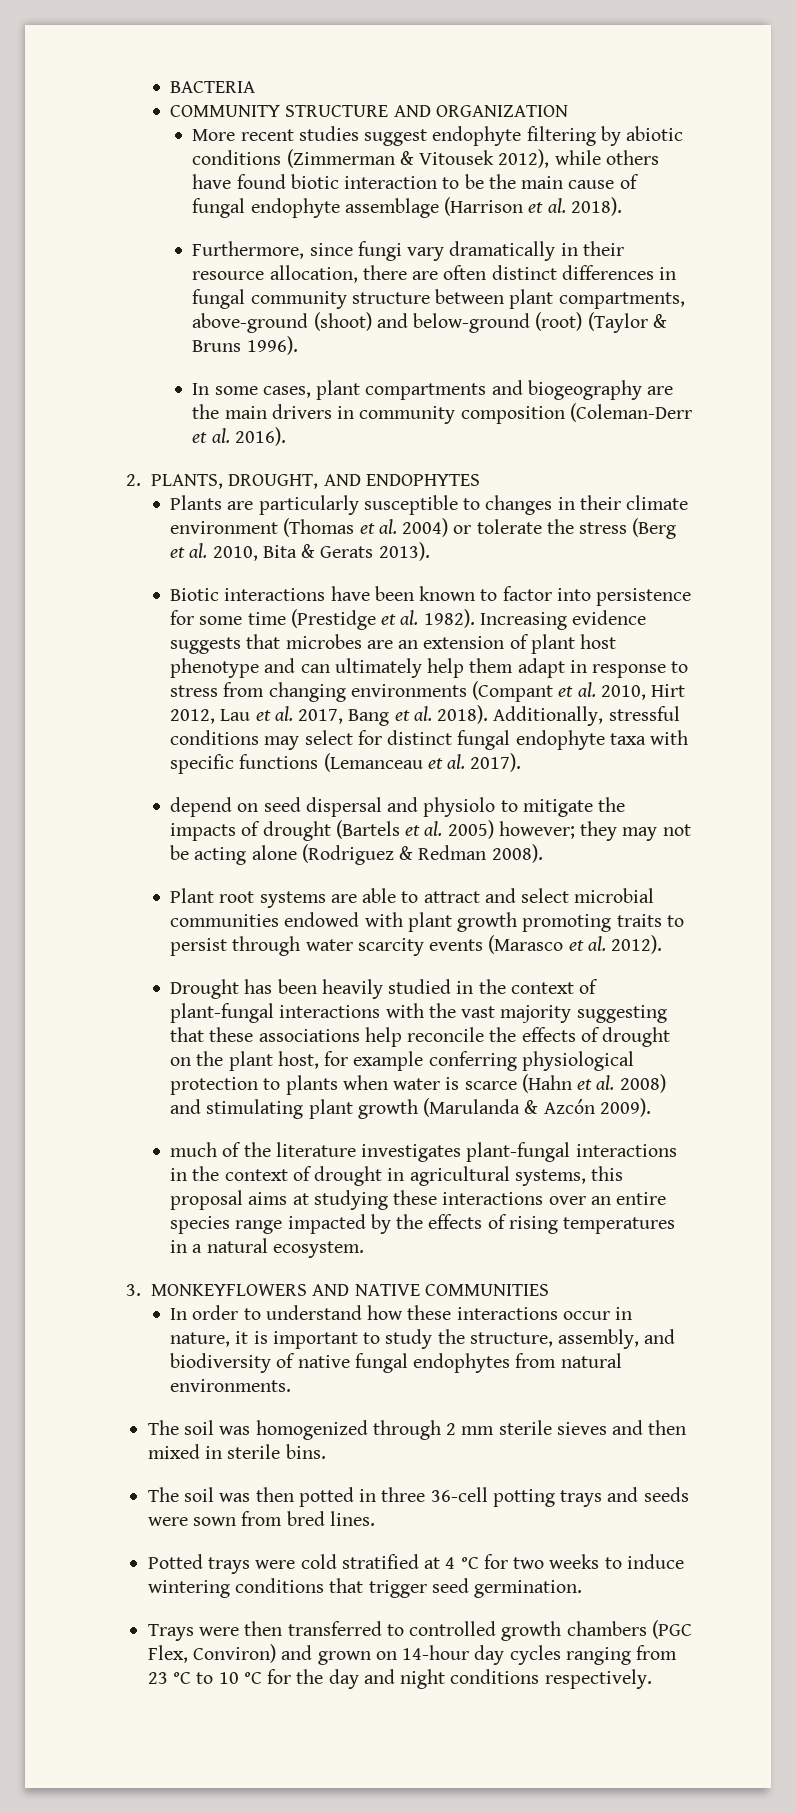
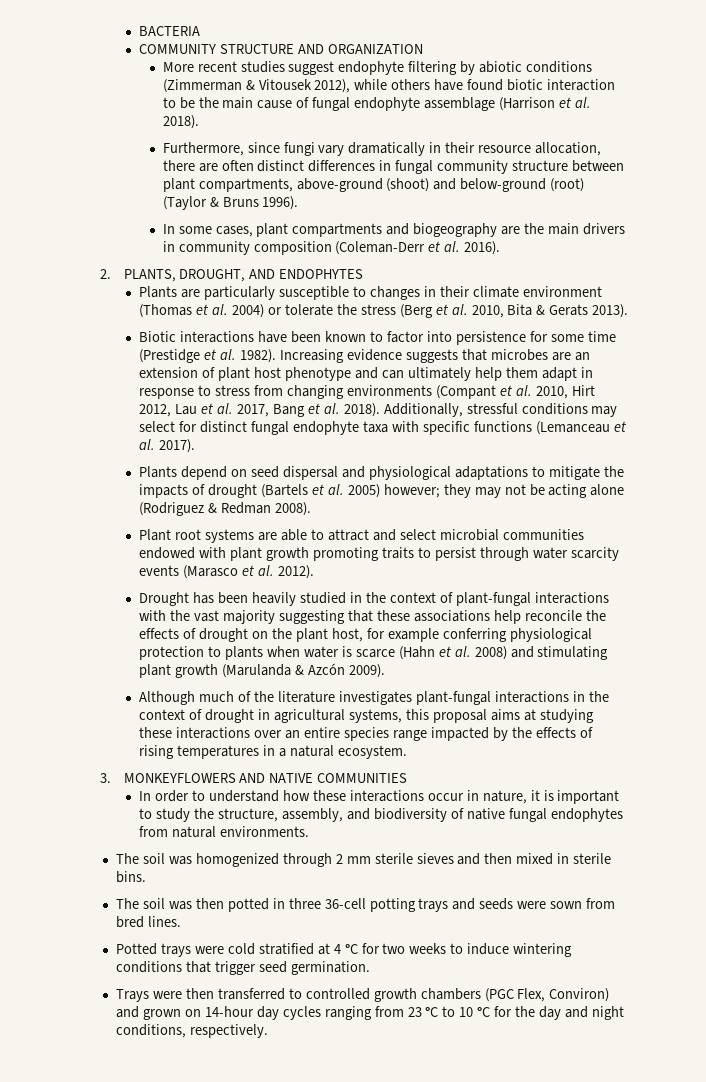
- depend on seed dispersal and physiolo to mitigate the impacts of drought (Bartels et al. 2005) however; they may not be acting alone (Rodriguez & Redman 2008).
+ Plants depend on seed dispersal and physiological adaptations to mitigate the impacts of drought (Bartels et al. 2005) however; they may not be acting alone (Rodriguez & Redman 2008).
- much of the literature investigates plant-fungal interactions in the context of drought in agricultural systems, this proposal aims at studying these interactions over an entire species range impacted by the effects of rising temperatures in a natural ecosystem.
+ Although much of the literature investigates plant-fungal interactions in the context of drought in agricultural systems, this proposal aims at studying these interactions over an entire species range impacted by the effects of rising temperatures in a natural ecosystem.
- Trays were then transferred to controlled growth chambers (PGC Flex, Conviron) and grown on 14-hour day cycles ranging from 23 °C to 10 °C for the day and night conditions respectively.
+ Trays were then transferred to controlled growth chambers (PGC Flex, Conviron) and grown on 14-hour day cycles ranging from 23 °C to 10 °C for the day and night conditions, respectively.

